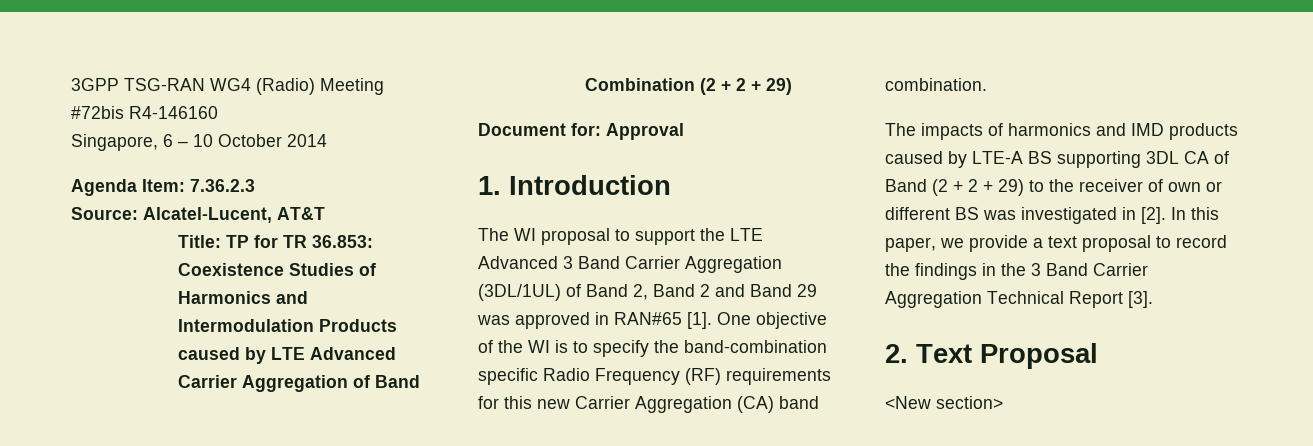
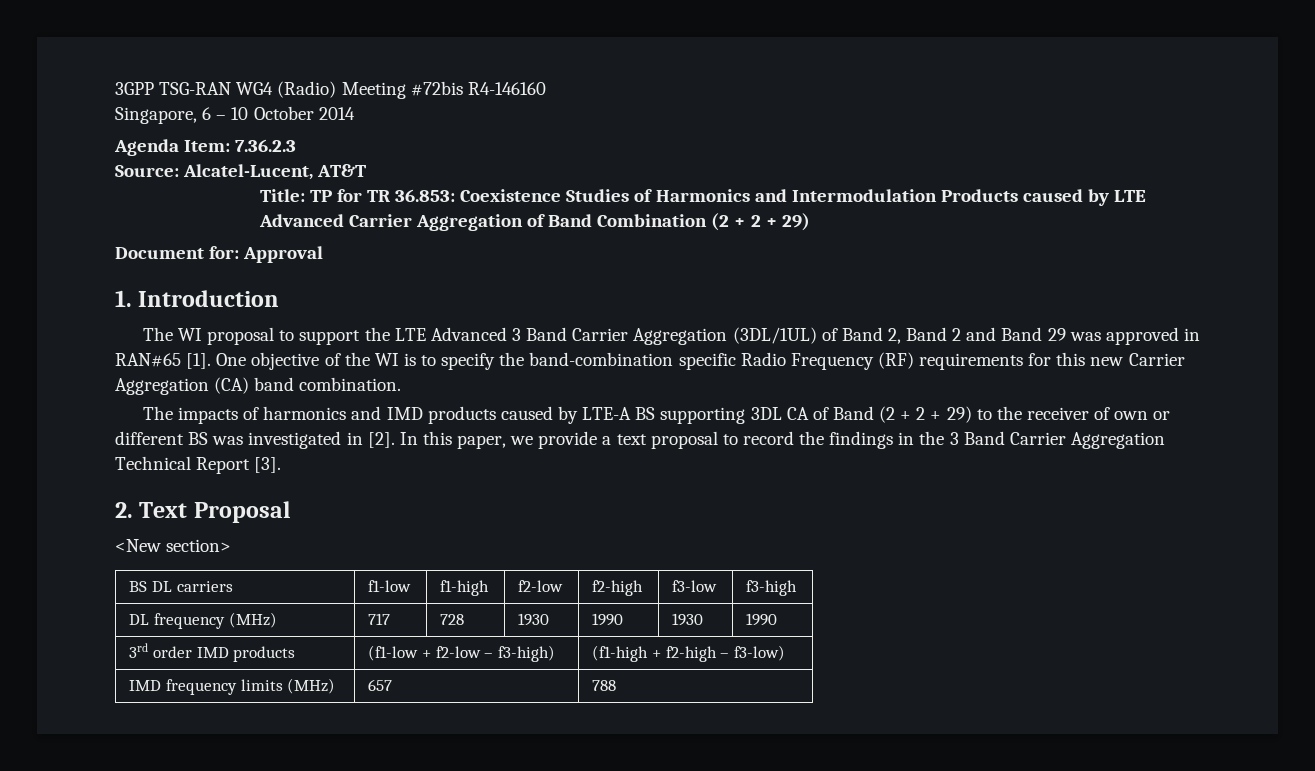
+ BS DL carriers | f1-low | f1-high | f2-low | f2-high | f3-low | f3-high
+ DL frequency (MHz) | 717 | 728 | 1930 | 1990 | 1930 | 1990
+ 3rd order IMD products | (f1-low + f2-low – f3-high) | (f1-high + f2-high – f3-low)
+ IMD frequency limits (MHz) | 657 | 788

